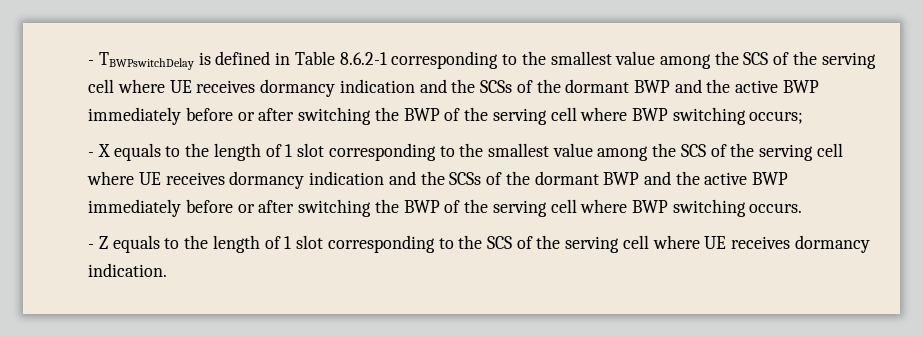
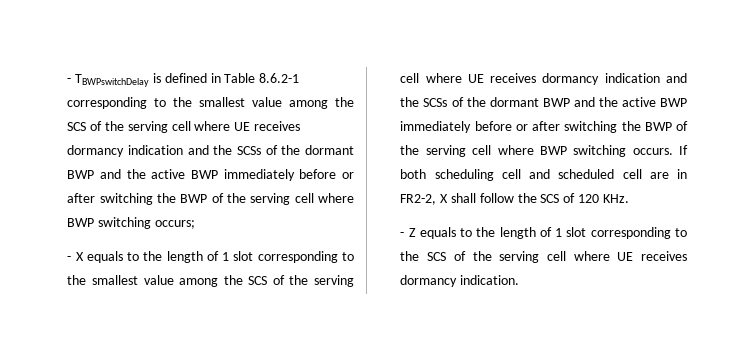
+ If both scheduling cell and scheduled cell are in FR2-2, X shall follow the SCS of 120 KHz.

